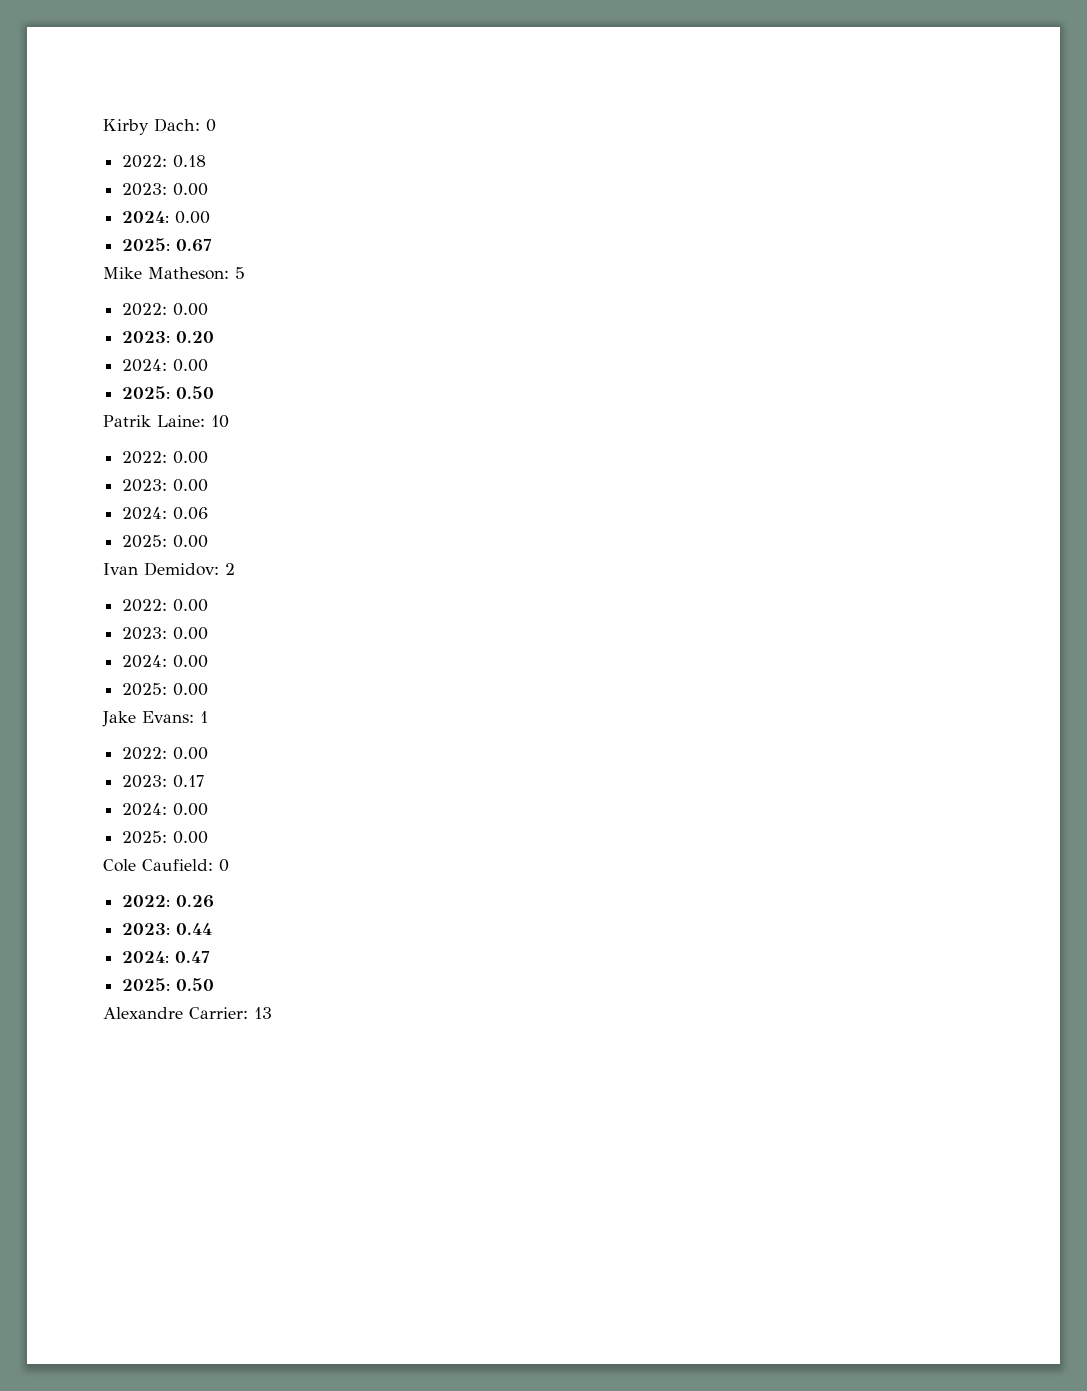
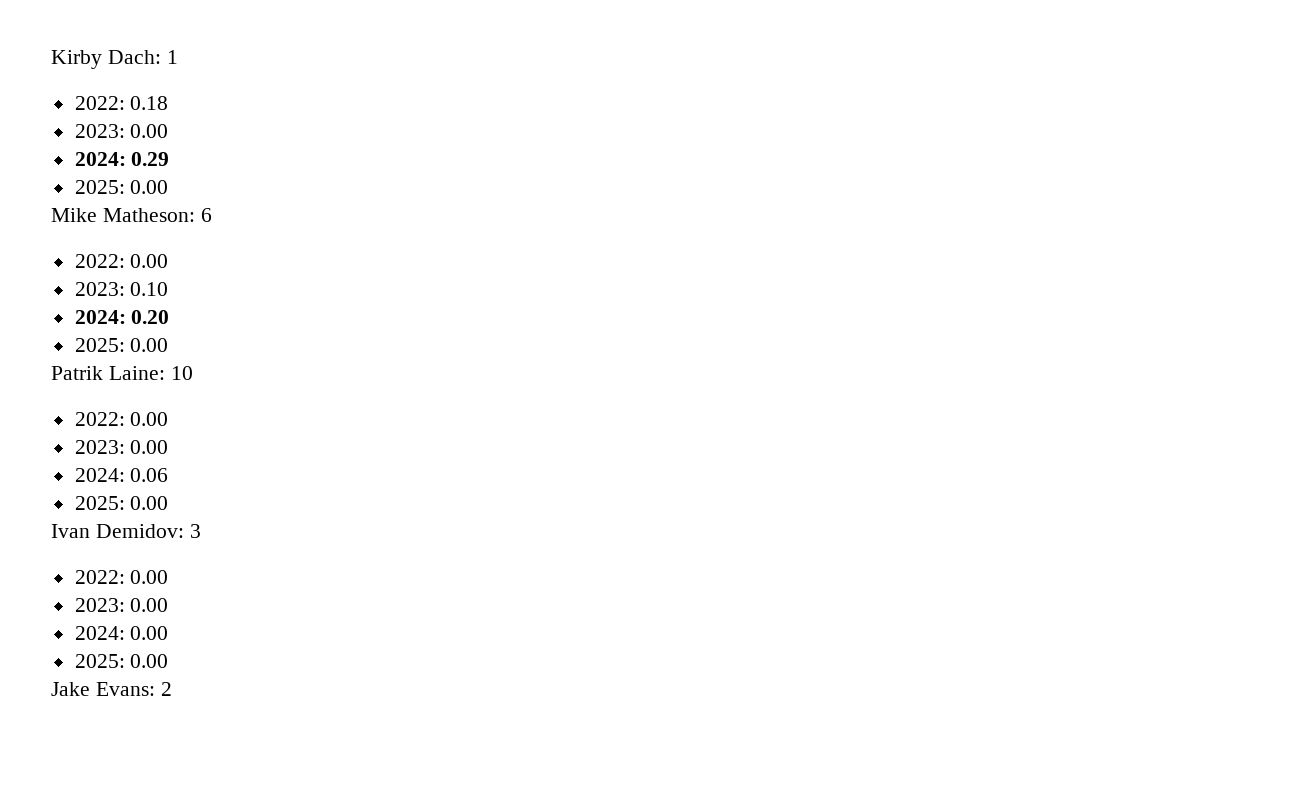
- Kirby Dach: 0
+ Kirby Dach: 1
  2022: 0.18
  2023: 0.00
- 2024: 0.00
- 2025: 0.67
+ 2024: 0.29
+ 2025: 0.00
- Mike Matheson: 5
+ Mike Matheson: 6
  2022: 0.00
- 2023: 0.20
- 2024: 0.00
- 2025: 0.50
+ 2023: 0.10
+ 2024: 0.20
+ 2025: 0.00
- Ivan Demidov: 2
+ Ivan Demidov: 3
- Jake Evans: 1
- 2022: 0.00
- 2023: 0.17
- 2024: 0.00
- 2025: 0.00
- Cole Caufield: 0
- 2022: 0.26
- 2023: 0.44
- 2024: 0.47
- 2025: 0.50
- Alexandre Carrier: 13
+ Jake Evans: 2

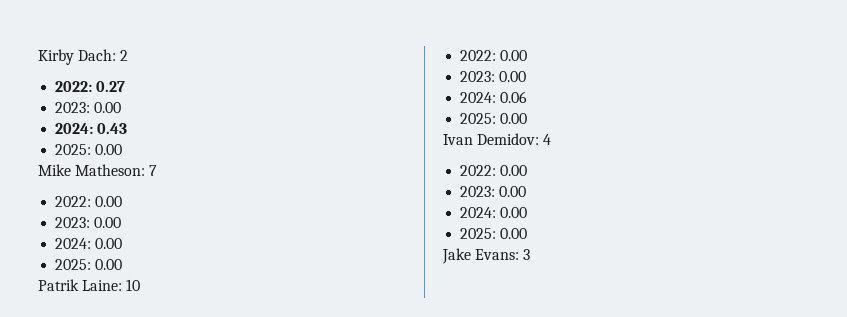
- Kirby Dach: 1
- 2022: 0.18
+ Kirby Dach: 2
+ 2022: 0.27
  2023: 0.00
- 2024: 0.29
+ 2024: 0.43
- Mike Matheson: 6
+ Mike Matheson: 7
  2022: 0.00
- 2023: 0.10
- 2024: 0.20
+ 2023: 0.00
+ 2024: 0.00
- Ivan Demidov: 3
+ Ivan Demidov: 4
- Jake Evans: 2
+ Jake Evans: 3

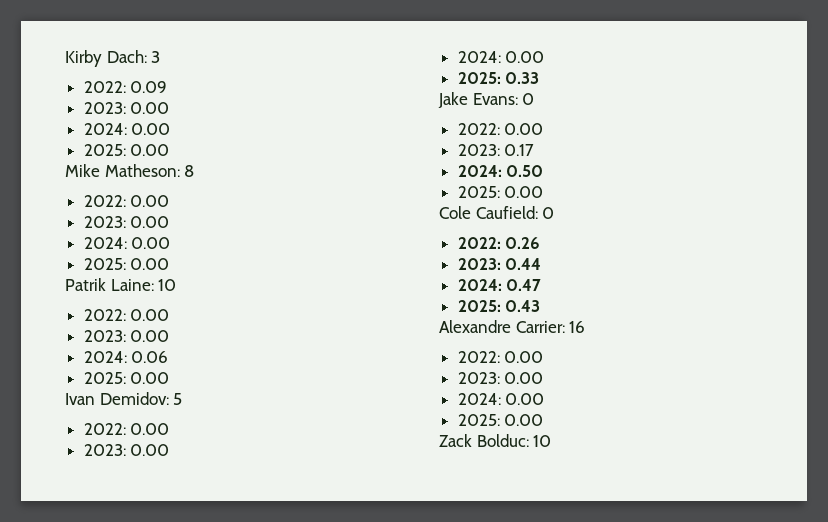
- Kirby Dach: 2
- 2022: 0.27
+ Kirby Dach: 3
+ 2022: 0.09
  2023: 0.00
- 2024: 0.43
+ 2024: 0.00
- Mike Matheson: 7
+ Mike Matheson: 8
- Ivan Demidov: 4
+ Ivan Demidov: 5
+ 2022: 0.00
+ 2023: 0.00
+ 2024: 0.00
+ 2025: 0.33
+ Jake Evans: 0
+ 2022: 0.00
+ 2023: 0.17
+ 2024: 0.50
+ 2025: 0.00
+ Cole Caufield: 0
+ 2022: 0.26
+ 2023: 0.44
+ 2024: 0.47
+ 2025: 0.43
+ Alexandre Carrier: 16
  2022: 0.00
  2023: 0.00
  2024: 0.00
  2025: 0.00
- Jake Evans: 3
+ Zack Bolduc: 10

